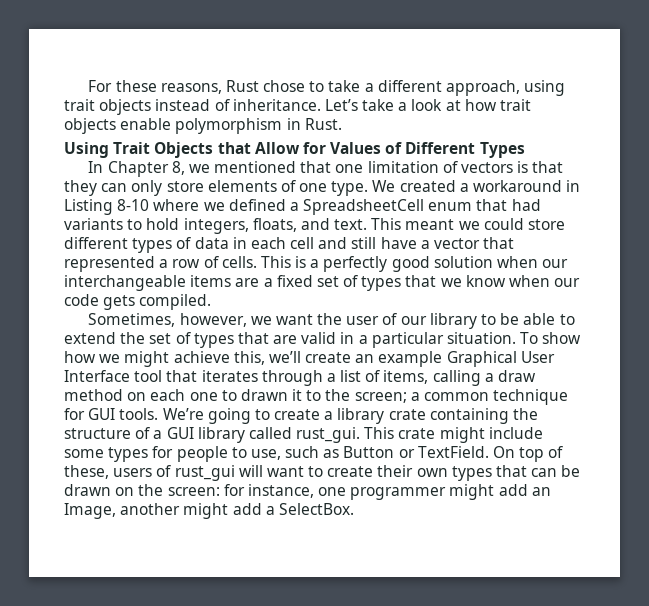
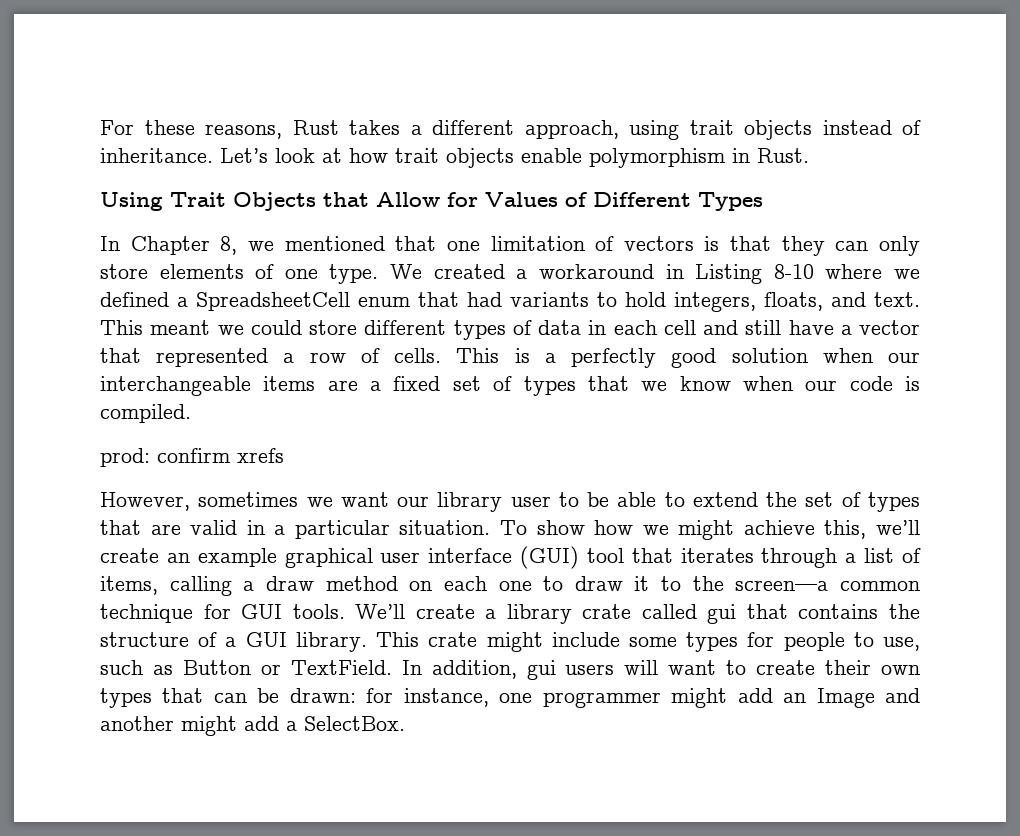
- For these reasons, Rust chose to take a different approach, using trait objects instead of inheritance.
+ For these reasons, Rust takes a different approach, using trait objects instead of inheritance.
- Let’s take a look at how trait objects enable polymorphism in Rust.
+ Let’s look at how trait objects enable polymorphism in Rust.
- This is a perfectly good solution when our interchangeable items are a fixed set of types that we know when our code gets compiled.
+ This is a perfectly good solution when our interchangeable items are a fixed set of types that we know when our code is compiled.
- Sometimes, however, we want the user of our library to be able to extend the set of types that are valid in a particular situation.
+ prod: confirm xrefs
+ However, sometimes we want our library user to be able to extend the set of types that are valid in a particular situation.
- To show how we might achieve this, we’ll create an example Graphical User Interface tool that iterates through a list of items, calling a draw method on each one to drawn it to the screen; a common technique for GUI tools.
+ To show how we might achieve this, we’ll create an example graphical user interface (GUI) tool that iterates through a list of items, calling a draw method on each one to draw it to the screen—a common technique for GUI tools.
- We’re going to create a library crate containing the structure of a GUI library called rust_gui.
+ We’ll create a library crate called gui that contains the structure of a GUI library.
- On top of these, users of rust_gui will want to create their own types that can be drawn on the screen: for instance, one programmer might add an Image, another might add a SelectBox.
+ In addition, gui users will want to create their own types that can be drawn: for instance, one programmer might add an Image and another might add a SelectBox.

